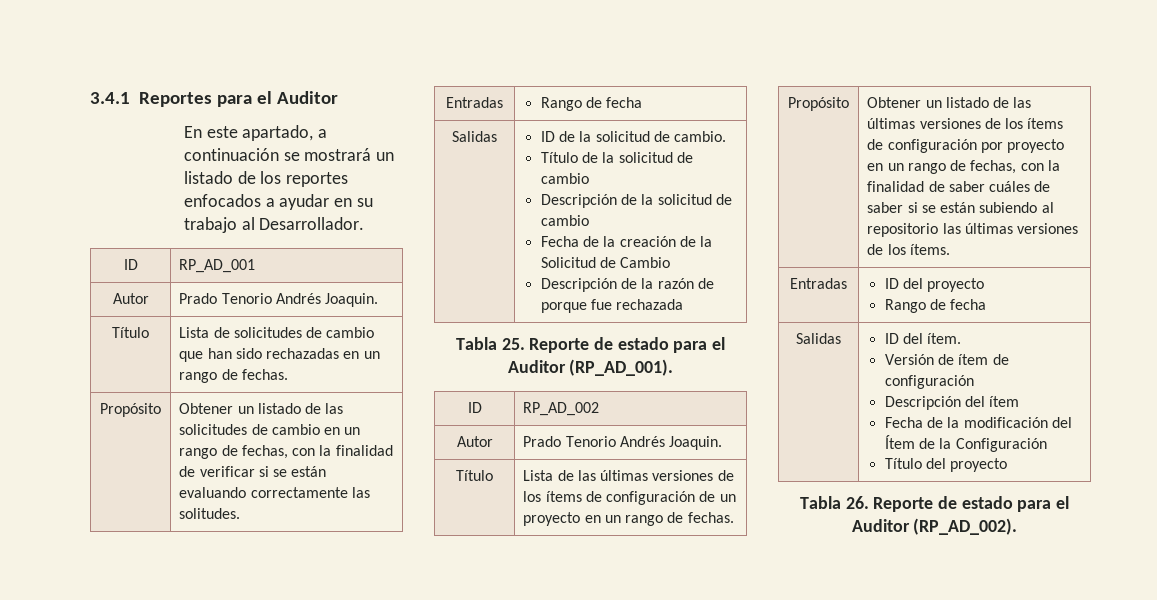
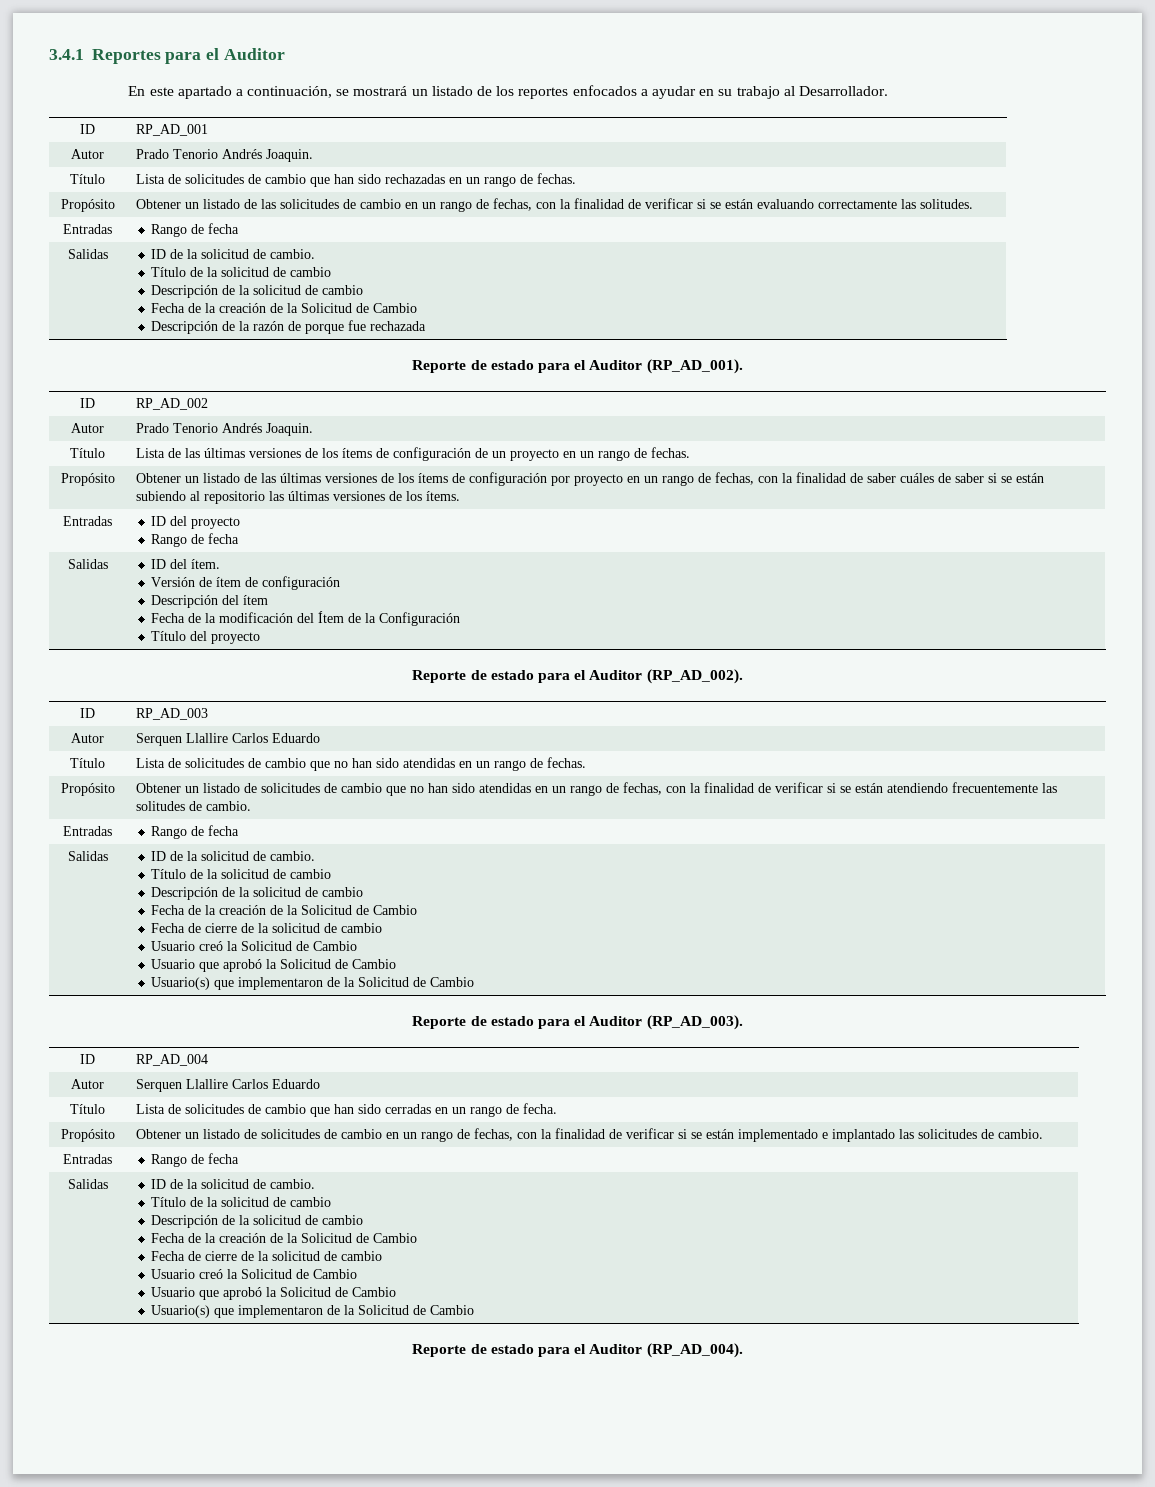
- En este apartado, a continuación se mostrará un listado de los reportes enfocados a ayudar en su trabajo al Desarrollador.
+ En este apartado a continuación, se mostrará un listado de los reportes enfocados a ayudar en su trabajo al Desarrollador.
- Tabla 25. Reporte de estado para el Auditor (RP_AD_001).
+ Reporte de estado para el Auditor (RP_AD_001).
- Tabla 26. Reporte de estado para el Auditor (RP_AD_002).
+ Reporte de estado para el Auditor (RP_AD_002).
+ ID | RP_AD_003
+ Autor | Serquen Llallire Carlos Eduardo
+ Título | Lista de solicitudes de cambio que no han sido atendidas en un rango de fechas.
+ Propósito | Obtener un listado de solicitudes de cambio que no han sido atendidas en un rango de fechas, con la finalidad de verificar si se están atendiendo frecuentemente las solitudes de cambio.
+ Entradas | Rango de fecha
+ Salidas | ID de la solicitud de cambio.
+ Título de la solicitud de cambio
+ Descripción de la solicitud de cambio
+ Fecha de la creación de la Solicitud de Cambio
+ Fecha de cierre de la solicitud de cambio
+ Usuario creó la Solicitud de Cambio
+ Usuario que aprobó la Solicitud de Cambio
+ Usuario(s) que implementaron de la Solicitud de Cambio
+ Reporte de estado para el Auditor (RP_AD_003).
+ ID | RP_AD_004
+ Autor | Serquen Llallire Carlos Eduardo
+ Título | Lista de solicitudes de cambio que han sido cerradas en un rango de fecha.
+ Propósito | Obtener un listado de solicitudes de cambio en un rango de fechas, con la finalidad de verificar si se están implementado e implantado las solicitudes de cambio.
+ Entradas | Rango de fecha
+ Salidas | ID de la solicitud de cambio.
+ Título de la solicitud de cambio
+ Descripción de la solicitud de cambio
+ Fecha de la creación de la Solicitud de Cambio
+ Fecha de cierre de la solicitud de cambio
+ Usuario creó la Solicitud de Cambio
+ Usuario que aprobó la Solicitud de Cambio
+ Usuario(s) que implementaron de la Solicitud de Cambio
+ Reporte de estado para el Auditor (RP_AD_004).

